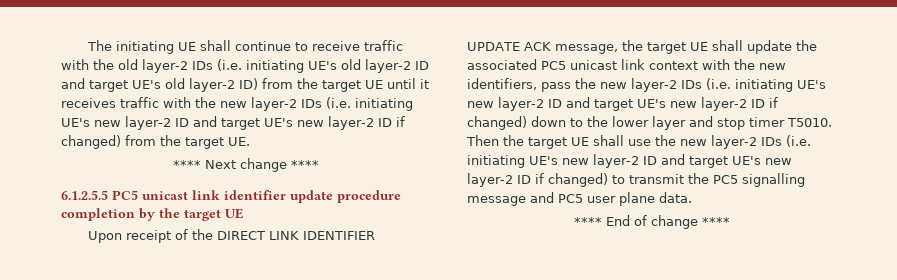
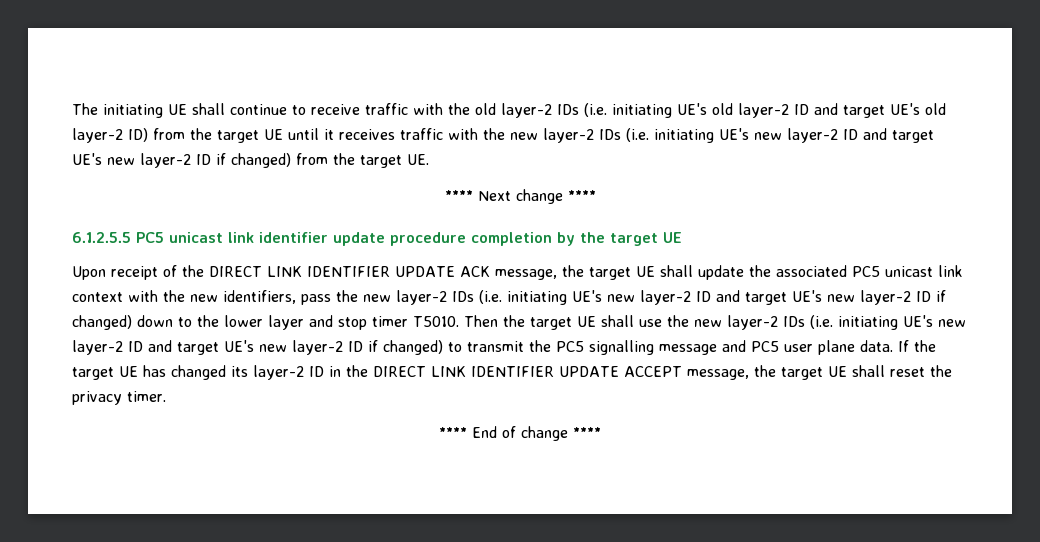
+ If the target UE has changed its layer-2 ID in the DIRECT LINK IDENTIFIER UPDATE ACCEPT message, the target UE shall reset the privacy timer.

